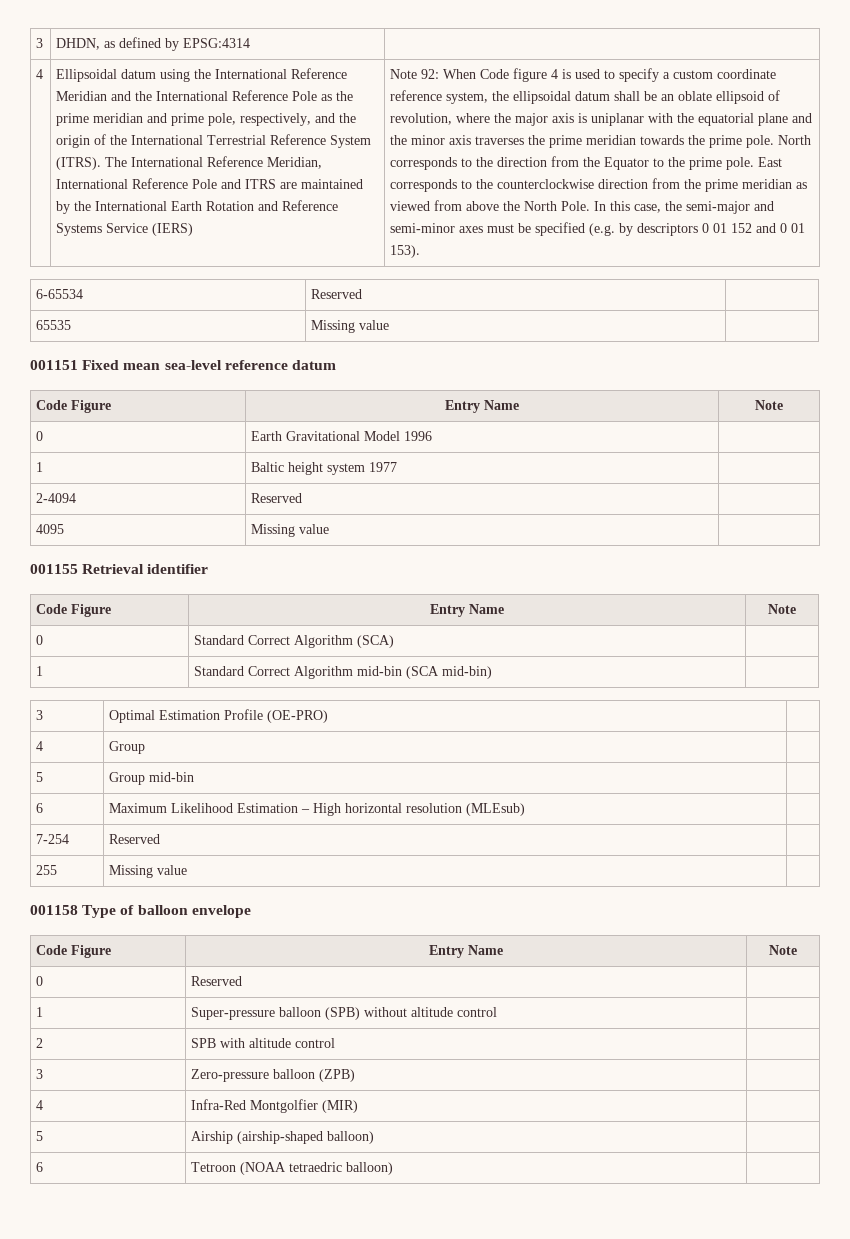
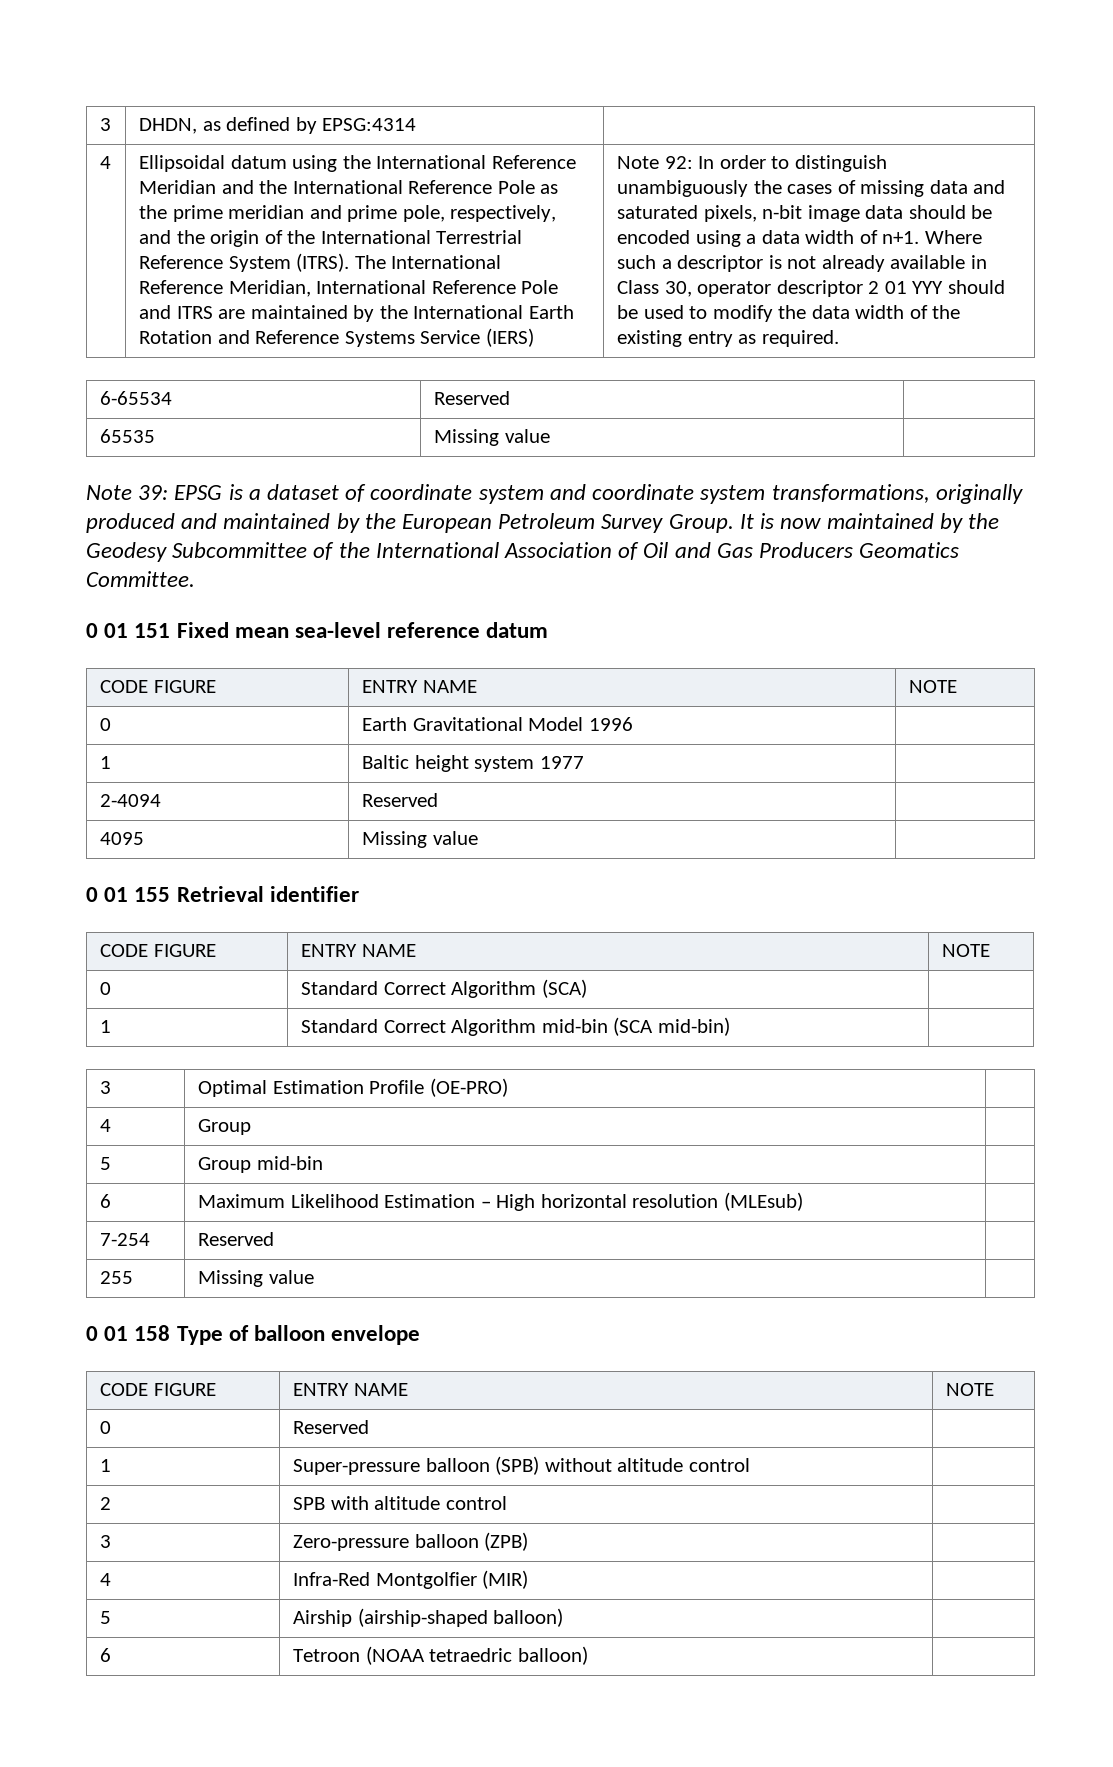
- Note 92: When Code figure 4 is used to specify a custom coordinate reference system, the ellipsoidal datum shall be an oblate ellipsoid of revolution, where the major axis is uniplanar with the equatorial plane and the minor axis traverses the prime meridian towards the prime pole. North corresponds to the direction from the Equator to the prime pole. East corresponds to the counterclockwise direction from the prime meridian as viewed from above the North Pole. In this case, the semi-major and semi-minor axes must be specified (e.g. by descriptors 0 01 152 and 0 01 153).
+ Note 92: In order to distinguish unambiguously the cases of missing data and saturated pixels, n-bit image data should be encoded using a data width of n+1. Where such a descriptor is not already available in Class 30, operator descriptor 2 01 YYY should be used to modify the data width of the existing entry as required.
- 001151 Fixed mean sea-level reference datum
- Code Figure | Entry Name | Note
+ Note 39: EPSG is a dataset of coordinate system and coordinate system transformations, originally produced and maintained by the European Petroleum Survey Group. It is now maintained by the Geodesy Subcommittee of the International Association of Oil and Gas Producers Geomatics Committee.
+ 0 01 151 Fixed mean sea-level reference datum
+ CODE FIGURE | ENTRY NAME | NOTE
- 001155 Retrieval identifier
- Code Figure | Entry Name | Note
+ 0 01 155 Retrieval identifier
+ CODE FIGURE | ENTRY NAME | NOTE
- 001158 Type of balloon envelope
- Code Figure | Entry Name | Note
+ 0 01 158 Type of balloon envelope
+ CODE FIGURE | ENTRY NAME | NOTE

